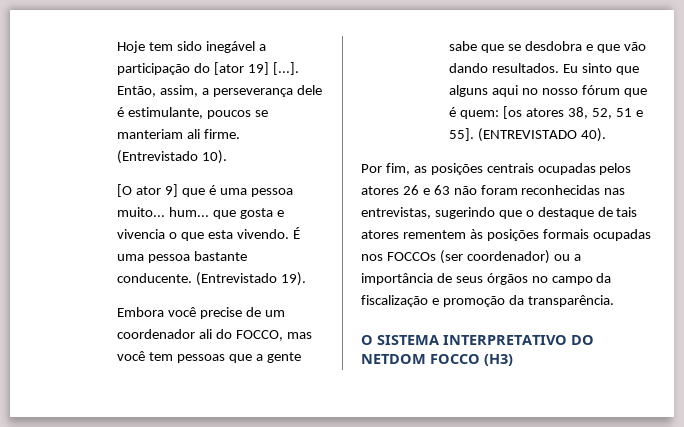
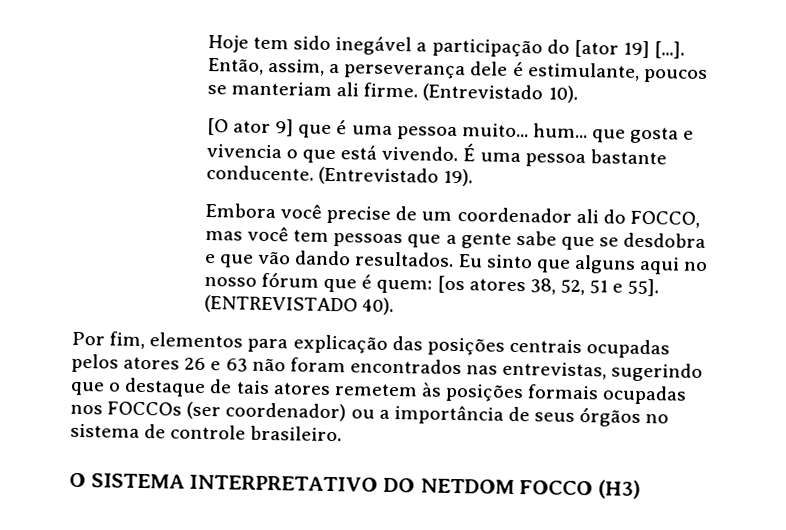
- [O ator 9] que é uma pessoa muito... hum... que gosta e vivencia o que esta vivendo.
+ [O ator 9] que é uma pessoa muito... hum... que gosta e vivencia o que está vivendo.
- Por fim, as posições centrais ocupadas pelos atores 26 e 63 não foram reconhecidas nas entrevistas, sugerindo que o destaque de tais atores rementem às posições formais ocupadas nos FOCCOs (ser coordenador) ou a importância de seus órgãos no campo da fiscalização e promoção da transparência.
+ Por fim, elementos para explicação das posições centrais ocupadas pelos atores 26 e 63 não foram encontrados nas entrevistas, sugerindo que o destaque de tais atores remetem às posições formais ocupadas nos FOCCOs (ser coordenador) ou a importância de seus órgãos no sistema de controle brasileiro.

